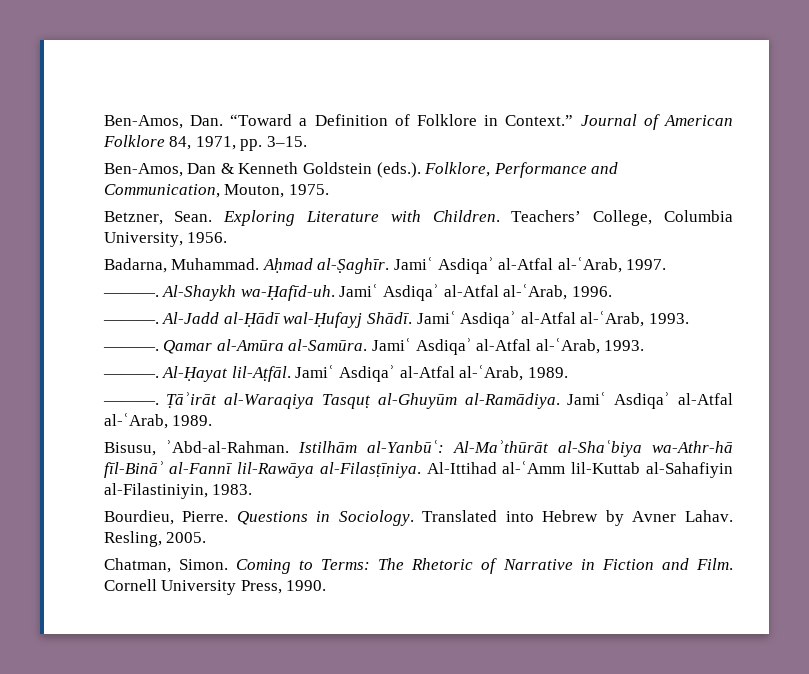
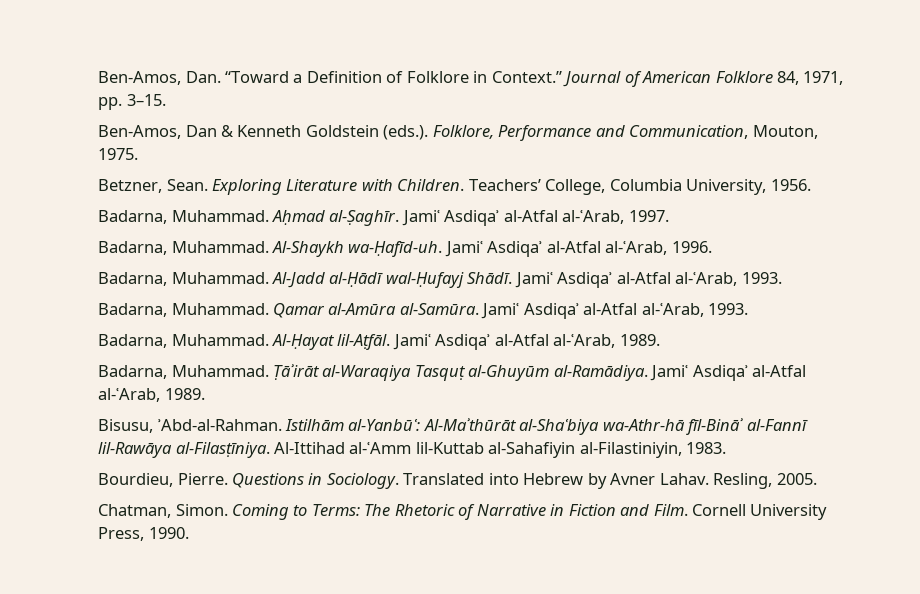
  Jamiʿ Asdiqaʾ al-Atfal al-ʿArab, 1997.
- ———.
+ Badarna, Muhammad.
  Jamiʿ Asdiqaʾ al-Atfal al-ʿArab, 1996.
- ———.
+ Badarna, Muhammad.
  Al-Jadd al-Ḥādī wal-Ḥufayj Shādī. Jamiʿ Asdiqaʾ al-Atfal al-ʿArab, 1993.
- ———.
+ Badarna, Muhammad.
  Qamar al-Amūra al-Samūra. Jamiʿ Asdiqaʾ al-Atfal al-ʿArab, 1993.
- ———.
+ Badarna, Muhammad.
  Al-Ḥayat lil-Aṭfāl. Jamiʿ Asdiqaʾ al-Atfal al-ʿArab, 1989.
- ———.
+ Badarna, Muhammad.

